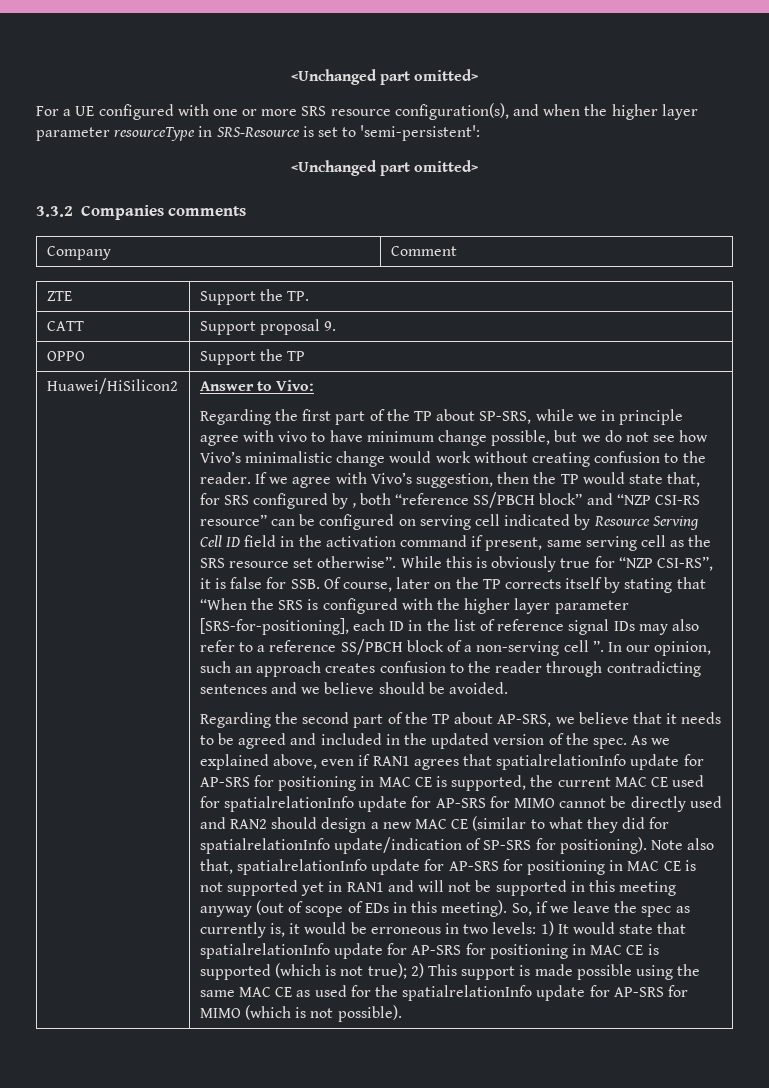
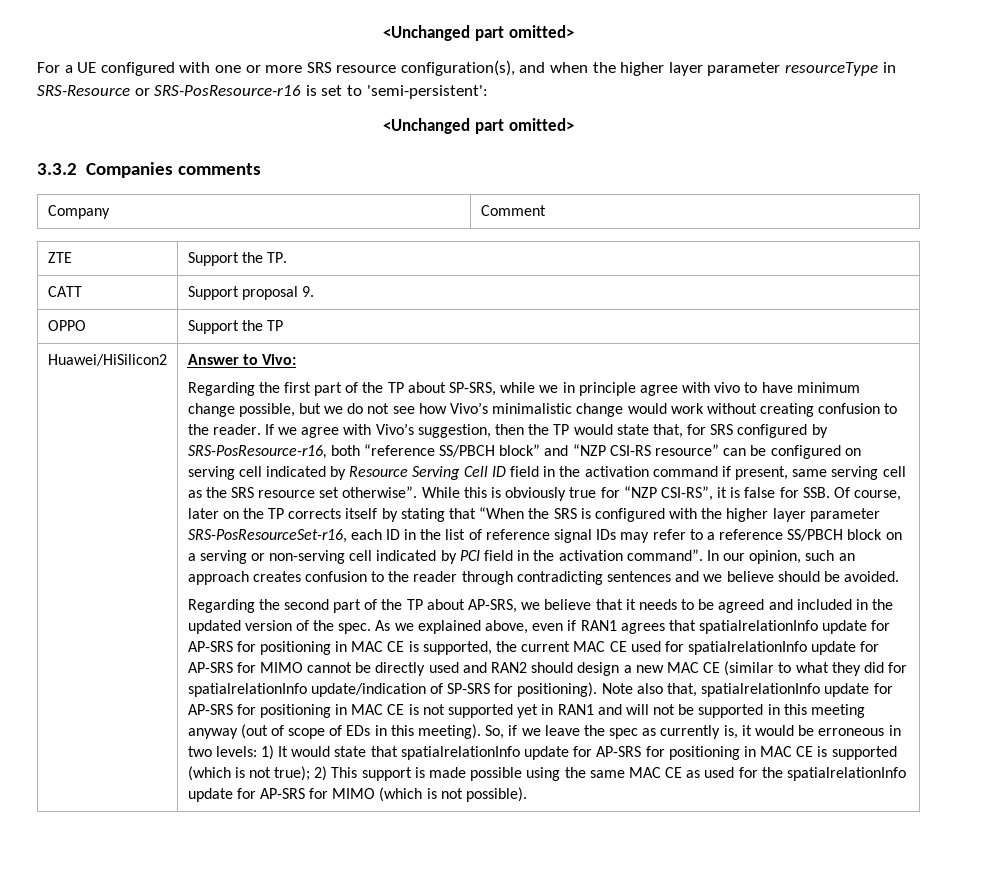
- For a UE configured with one or more SRS resource configuration(s), and when the higher layer parameter resourceType in SRS-Resource is set to 'semi-persistent':
+ For a UE configured with one or more SRS resource configuration(s), and when the higher layer parameter resourceType in SRS-Resource or SRS-PosResource-r16 is set to 'semi-persistent':
- If we agree with Vivo’s suggestion, then the TP would state that, for SRS configured by , both “reference SS/PBCH block” and “NZP CSI-RS resource” can be configured on serving cell indicated by Resource Serving Cell ID field in the activation command if present, same serving cell as the SRS resource set otherwise”.
+ If we agree with Vivo’s suggestion, then the TP would state that, for SRS configured by SRS-PosResource-r16, both “reference SS/PBCH block” and “NZP CSI-RS resource” can be configured on serving cell indicated by Resource Serving Cell ID field in the activation command if present, same serving cell as the SRS resource set otherwise”.
- While this is obviously true for “NZP CSI-RS”, it is false for SSB. Of course, later on the TP corrects itself by stating that “When the SRS is configured with the higher layer parameter [SRS-for-positioning], each ID in the list of reference signal IDs may also refer to a reference SS/PBCH block of a non-serving cell ”.
+ While this is obviously true for “NZP CSI-RS”, it is false for SSB. Of course, later on the TP corrects itself by stating that “When the SRS is configured with the higher layer parameter SRS-PosResourceSet-r16, each ID in the list of reference signal IDs may refer to a reference SS/PBCH block on a serving or non-serving cell indicated by PCI field in the activation command”.

